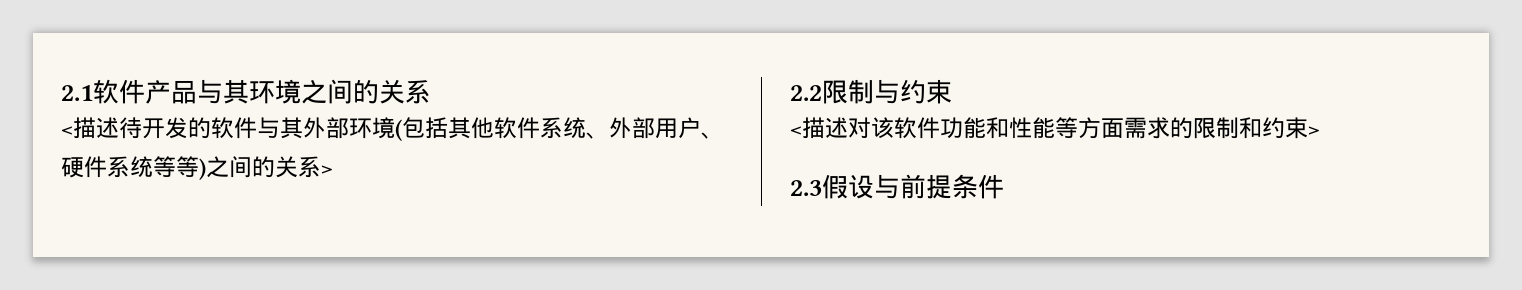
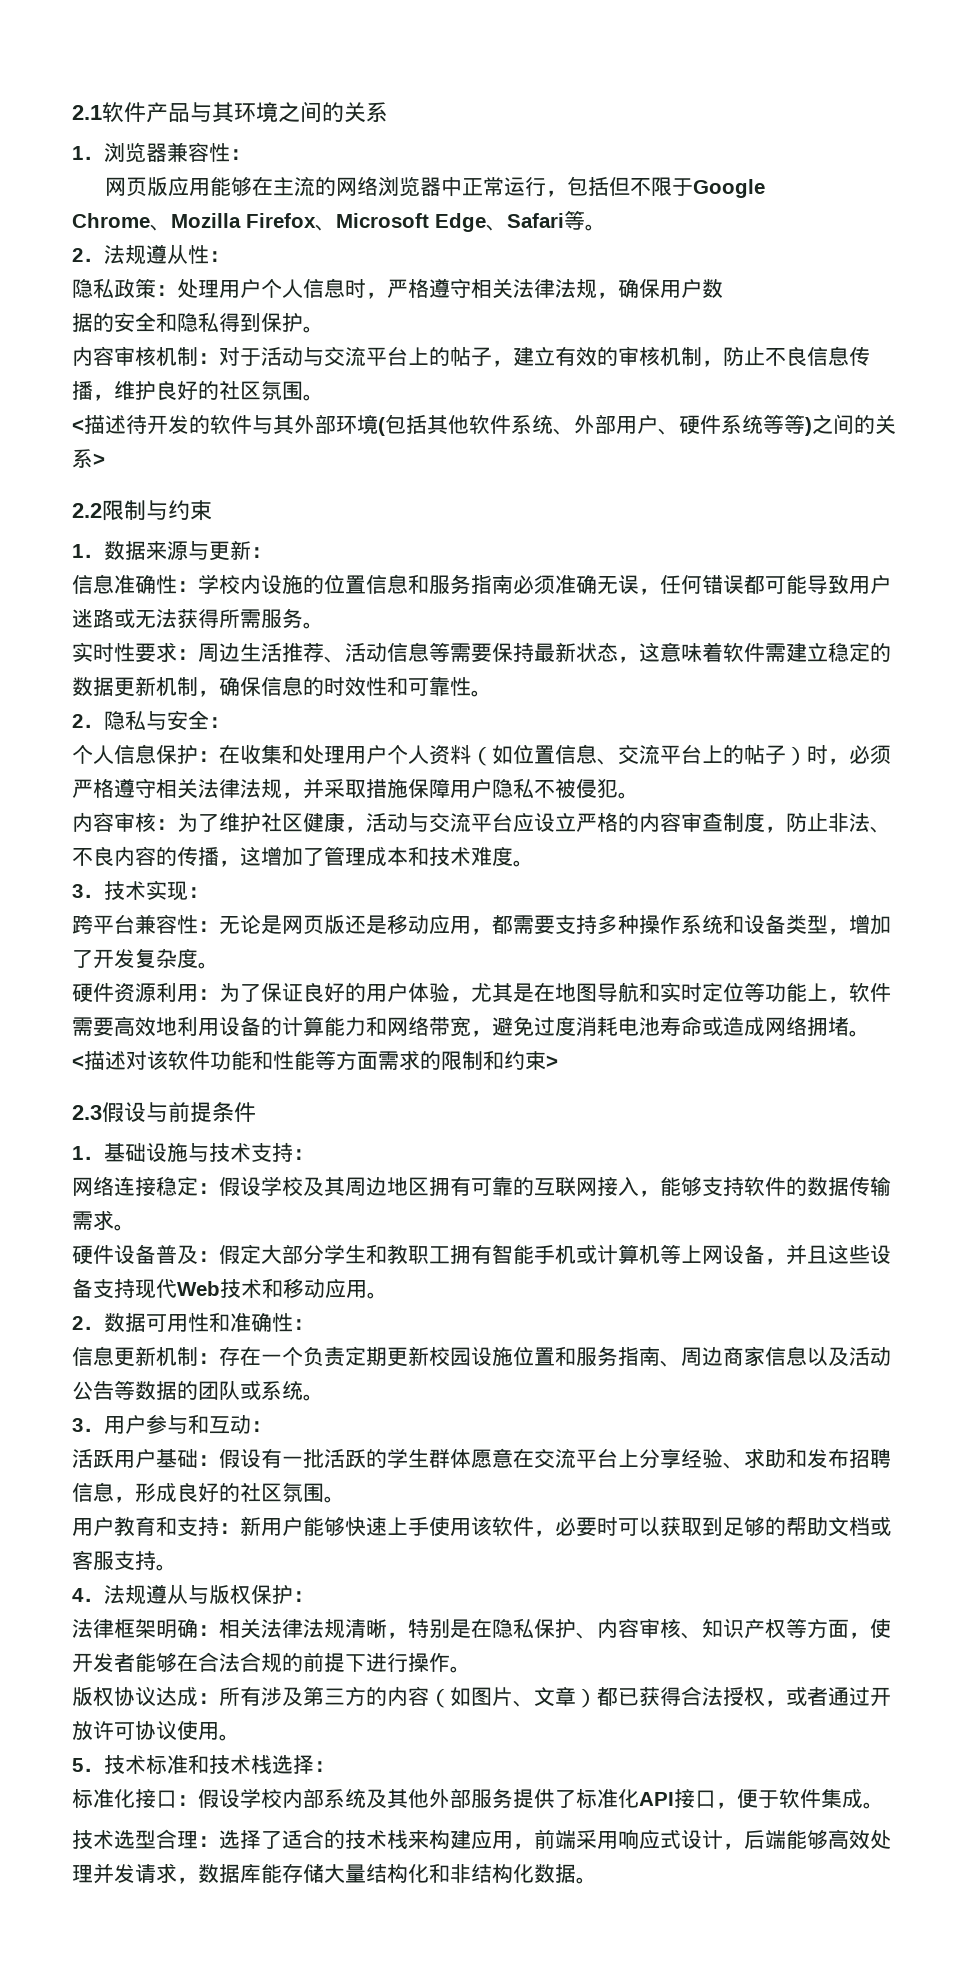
+ 1．浏览器兼容性：
+ 网页版应用能够在主流的网络浏览器中正常运行，包括但不限于Google
+ Chrome、Mozilla Firefox、Microsoft Edge、Safari等。
+ 2．法规遵从性：
+ 隐私政策：处理用户个人信息时，严格遵守相关法律法规，确保用户数
+ 据的安全和隐私得到保护。
+ 内容审核机制：对于活动与交流平台上的帖子，建立有效的审核机制，防止不良信息传播，维护良好的社区氛围。
+ 1．数据来源与更新：
+ 信息准确性：学校内设施的位置信息和服务指南必须准确无误，任何错误都可能导致用户迷路或无法获得所需服务。
+ 实时性要求：周边生活推荐、活动信息等需要保持最新状态，这意味着软件需建立稳定的数据更新机制，确保信息的时效性和可靠性。
+ 2．隐私与安全：
+ 个人信息保护：在收集和处理用户个人资料（如位置信息、交流平台上的帖子）时，必须严格遵守相关法律法规，并采取措施保障用户隐私不被侵犯。
+ 内容审核：为了维护社区健康，活动与交流平台应设立严格的内容审查制度，防止非法、不良内容的传播，这增加了管理成本和技术难度。
+ 3．技术实现：
+ 跨平台兼容性：无论是网页版还是移动应用，都需要支持多种操作系统和设备类型，增加了开发复杂度。
+ 硬件资源利用：为了保证良好的用户体验，尤其是在地图导航和实时定位等功能上，软件需要高效地利用设备的计算能力和网络带宽，避免过度消耗电池寿命或造成网络拥堵。
+ 1．基础设施与技术支持：
+ 网络连接稳定：假设学校及其周边地区拥有可靠的互联网接入，能够支持软件的数据传输需求。
+ 硬件设备普及：假定大部分学生和教职工拥有智能手机或计算机等上网设备，并且这些设备支持现代Web技术和移动应用。
+ 2．数据可用性和准确性：
+ 信息更新机制：存在一个负责定期更新校园设施位置和服务指南、周边商家信息以及活动公告等数据的团队或系统。
+ 3．用户参与和互动：
+ 活跃用户基础：假设有一批活跃的学生群体愿意在交流平台上分享经验、求助和发布招聘信息，形成良好的社区氛围。
+ 用户教育和支持：新用户能够快速上手使用该软件，必要时可以获取到足够的帮助文档或客服支持。
+ 4．法规遵从与版权保护：
+ 法律框架明确：相关法律法规清晰，特别是在隐私保护、内容审核、知识产权等方面，使开发者能够在合法合规的前提下进行操作。
+ 版权协议达成：所有涉及第三方的内容（如图片、文章）都已获得合法授权，或者通过开放许可协议使用。
+ 5．技术标准和技术栈选择：
+ 标准化接口：假设学校内部系统及其他外部服务提供了标准化API接口，便于软件集成。
+ 技术选型合理：选择了适合的技术栈来构建应用，前端采用响应式设计，后端能够高效处理并发请求，数据库能存储大量结构化和非结构化数据。

